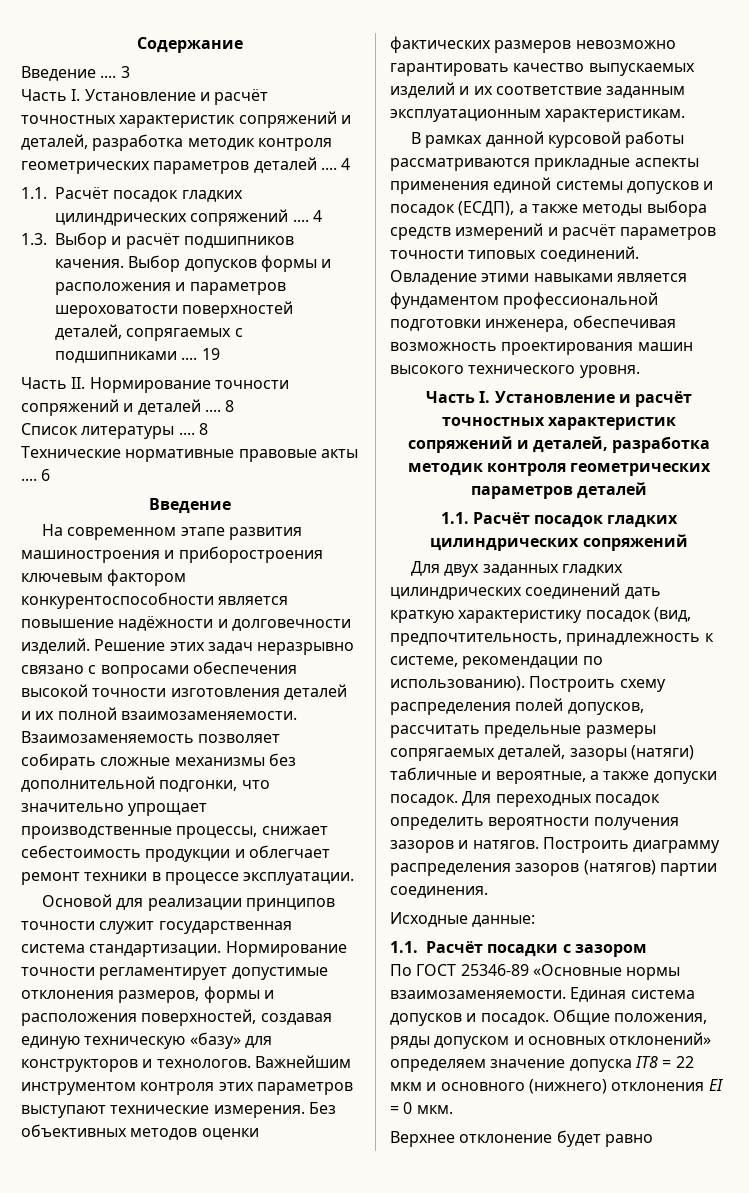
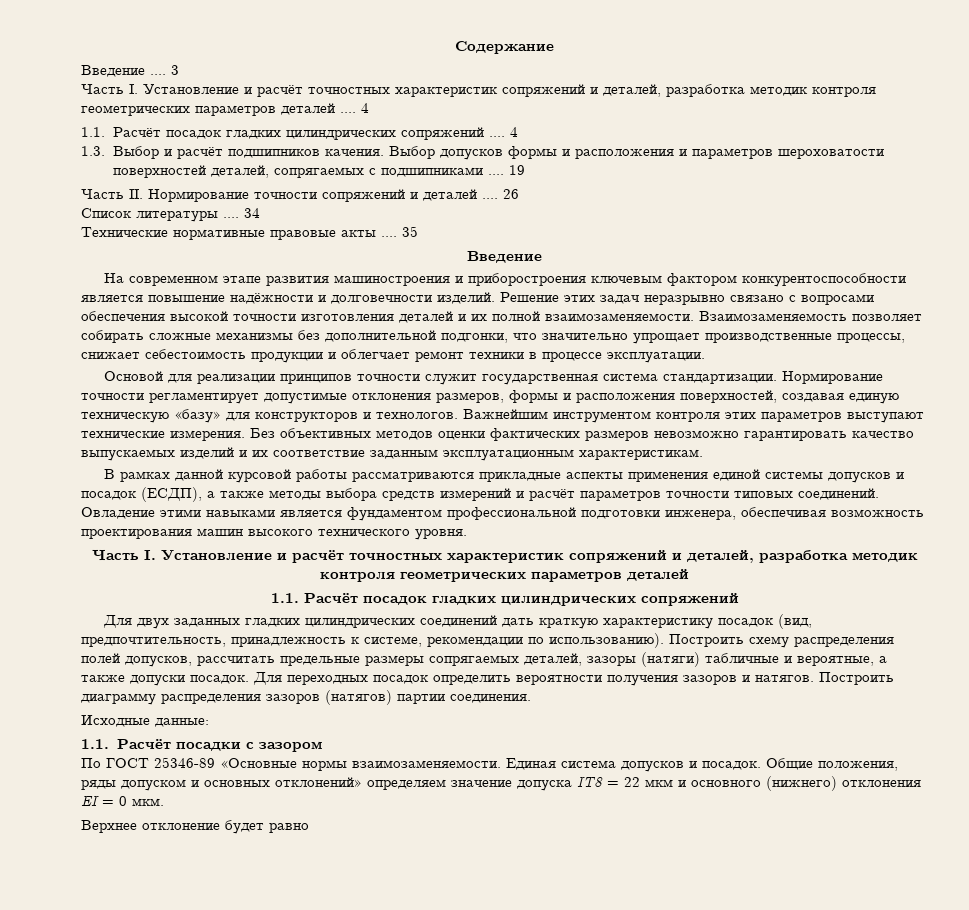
- Часть II. Нормирование точности сопряжений и деталей .... 8
+ Часть II. Нормирование точности сопряжений и деталей .... 26
- Список литературы .... 8
+ Список литературы .... 34
- 6
+ 35

